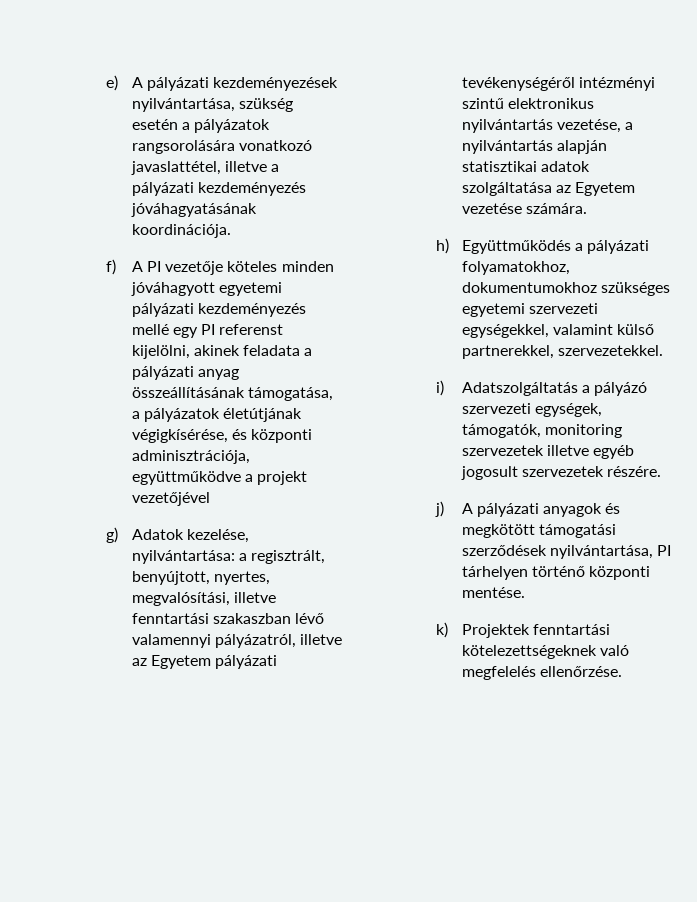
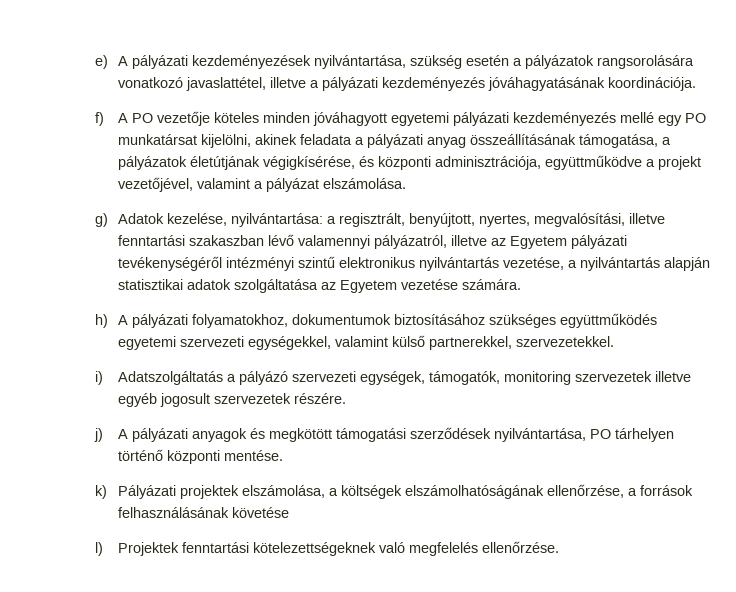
- f) A PI vezetője köteles minden jóváhagyott egyetemi pályázati kezdeményezés mellé egy PI referenst kijelölni, akinek feladata a pályázati anyag összeállításának támogatása, a pályázatok életútjának végigkísérése, és központi adminisztrációja, együttműködve a projekt vezetőjével
+ f) A PO vezetője köteles minden jóváhagyott egyetemi pályázati kezdeményezés mellé egy PO munkatársat kijelölni, akinek feladata a pályázati anyag összeállításának támogatása, a pályázatok életútjának végigkísérése, és központi adminisztrációja, együttműködve a projekt vezetőjével, valamint a pályázat elszámolása.
- h) Együttműködés a pályázati folyamatokhoz, dokumentumokhoz szükséges egyetemi szervezeti egységekkel, valamint külső partnerekkel, szervezetekkel.
+ h) A pályázati folyamatokhoz, dokumentumok biztosításához szükséges együttműködés egyetemi szervezeti egységekkel, valamint külső partnerekkel, szervezetekkel.
- j) A pályázati anyagok és megkötött támogatási szerződések nyilvántartása, PI tárhelyen történő központi mentése.
+ j) A pályázati anyagok és megkötött támogatási szerződések nyilvántartása, PO tárhelyen történő központi mentése.
- k) Projektek fenntartási kötelezettségeknek való megfelelés ellenőrzése.
+ k) Pályázati projektek elszámolása, a költségek elszámolhatóságának ellenőrzése, a források felhasználásának követése
+ l) Projektek fenntartási kötelezettségeknek való megfelelés ellenőrzése.

